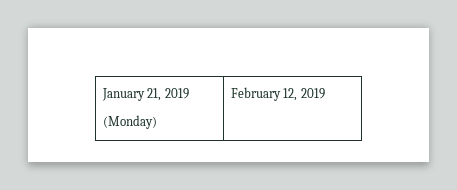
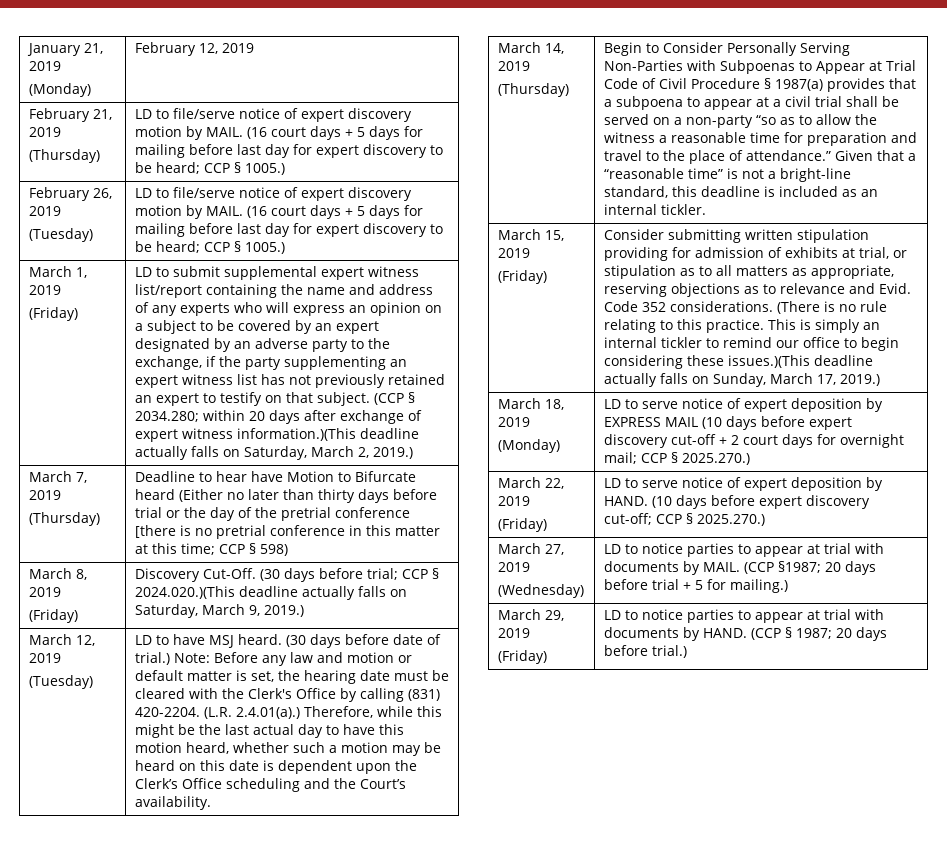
+ February 21, 2019
+ (Thursday) | LD to file/serve notice of expert discovery motion by MAIL. (16 court days + 5 days for mailing before last day for expert discovery to be heard; CCP § 1005.)
+ February 26, 2019
+ (Tuesday) | LD to file/serve notice of expert discovery motion by MAIL. (16 court days + 5 days for mailing before last day for expert discovery to be heard; CCP § 1005.)
+ March 1, 2019
+ (Friday) | LD to submit supplemental expert witness list/report containing the name and address of any experts who will express an opinion on a subject to be covered by an expert designated by an adverse party to the exchange, if the party supplementing an expert witness list has not previously retained an expert to testify on that subject. (CCP § 2034.280; within 20 days after exchange of expert witness information.)(This deadline actually falls on Saturday, March 2, 2019.)
+ March 7, 2019
+ (Thursday) | Deadline to hear have Motion to Bifurcate heard (Either no later than thirty days before trial or the day of the pretrial conference [there is no pretrial conference in this matter at this time; CCP § 598)
+ March 8, 2019
+ (Friday) | Discovery Cut-Off. (30 days before trial; CCP § 2024.020.)(This deadline actually falls on Saturday, March 9, 2019.)
+ March 12, 2019
+ (Tuesday) | LD to have MSJ heard. (30 days before date of trial.) Note: Before any law and motion or default matter is set, the hearing date must be cleared with the Clerk's Office by calling (831) 420-2204. (L.R. 2.4.01(a).) Therefore, while this might be the last actual day to have this motion heard, whether such a motion may be heard on this date is dependent upon the Clerk’s Office scheduling and the Court’s availability.
+ March 14, 2019
+ (Thursday) | Begin to Consider Personally Serving Non-Parties with Subpoenas to Appear at Trial Code of Civil Procedure § 1987(a) provides that a subpoena to appear at a civil trial shall be served on a non-party “so as to allow the witness a reasonable time for preparation and travel to the place of attendance.” Given that a “reasonable time” is not a bright-line standard, this deadline is included as an internal tickler.
+ March 15, 2019
+ (Friday) | Consider submitting written stipulation providing for admission of exhibits at trial, or stipulation as to all matters as appropriate, reserving objections as to relevance and Evid. Code 352 considerations. (There is no rule relating to this practice. This is simply an internal tickler to remind our office to begin considering these issues.)(This deadline actually falls on Sunday, March 17, 2019.)
+ March 18, 2019
+ (Monday) | LD to serve notice of expert deposition by EXPRESS MAIL (10 days before expert discovery cut-off + 2 court days for overnight mail; CCP § 2025.270.)
+ March 22, 2019
+ (Friday) | LD to serve notice of expert deposition by HAND. (10 days before expert discovery cut-off; CCP § 2025.270.)
+ March 27, 2019
+ (Wednesday) | LD to notice parties to appear at trial with documents by MAIL. (CCP §1987; 20 days before trial + 5 for mailing.)
+ March 29, 2019
+ (Friday) | LD to notice parties to appear at trial with documents by HAND. (CCP § 1987; 20 days before trial.)

